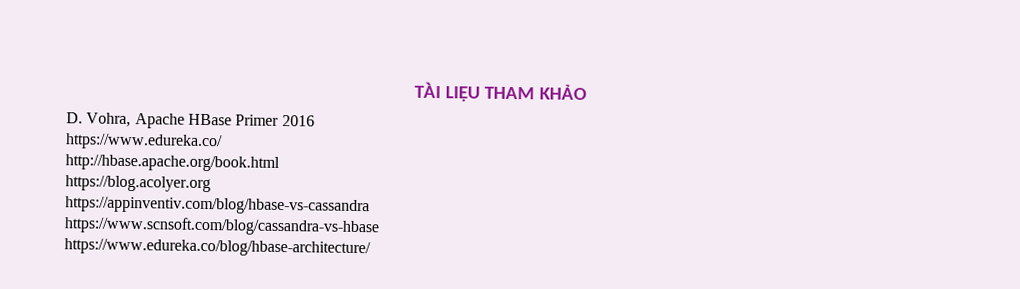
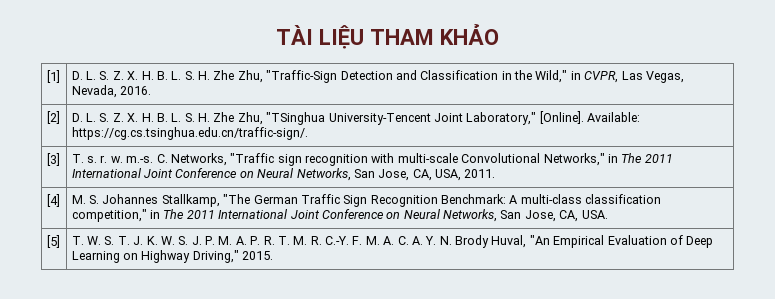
- D. Vohra, Apache HBase Primer 2016
- https://www.edureka.co/
- http://hbase.apache.org/book.html
- https://blog.acolyer.org
- https://appinventiv.com/blog/hbase-vs-cassandra
- https://www.scnsoft.com/blog/cassandra-vs-hbase
- https://www.edureka.co/blog/hbase-architecture/
+ [1] | D. L. S. Z. X. H. B. L. S. H. Zhe Zhu, "Traffic-Sign Detection and Classification in the Wild," in CVPR, Las Vegas, Nevada, 2016.
+ [2] | D. L. S. Z. X. H. B. L. S. H. Zhe Zhu, "TSinghua University-Tencent Joint Laboratory," [Online]. Available: https://cg.cs.tsinghua.edu.cn/traffic-sign/.
+ [3] | T. s. r. w. m.-s. C. Networks, "Traffic sign recognition with multi-scale Convolutional Networks," in The 2011 International Joint Conference on Neural Networks, San Jose, CA, USA, 2011.
+ [4] | M. S. Johannes Stallkamp, "The German Traffic Sign Recognition Benchmark: A multi-class classification competition," in The 2011 International Joint Conference on Neural Networks, San Jose, CA, USA.
+ [5] | T. W. S. T. J. K. W. S. J. P. M. A. P. R. T. M. R. C.-Y. F. M. A. C. A. Y. N. Brody Huval, "An Empirical Evaluation of Deep Learning on Highway Driving," 2015.

